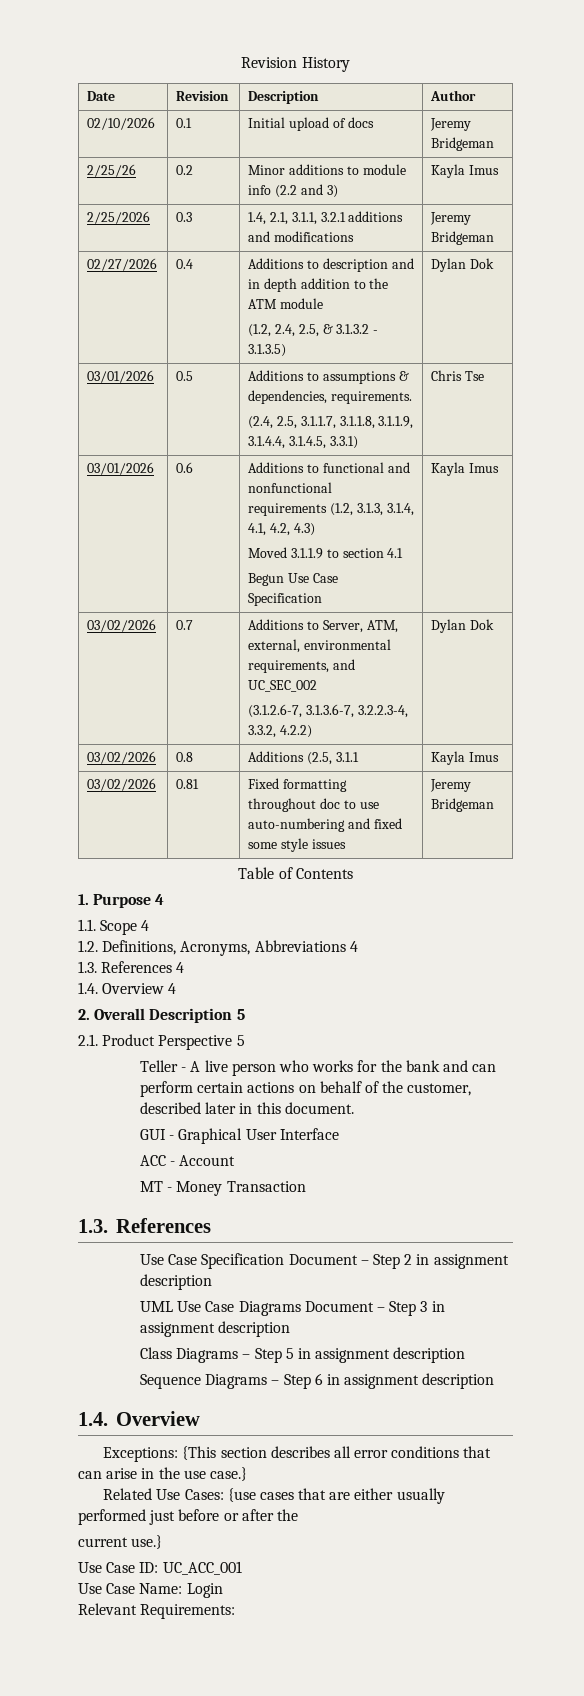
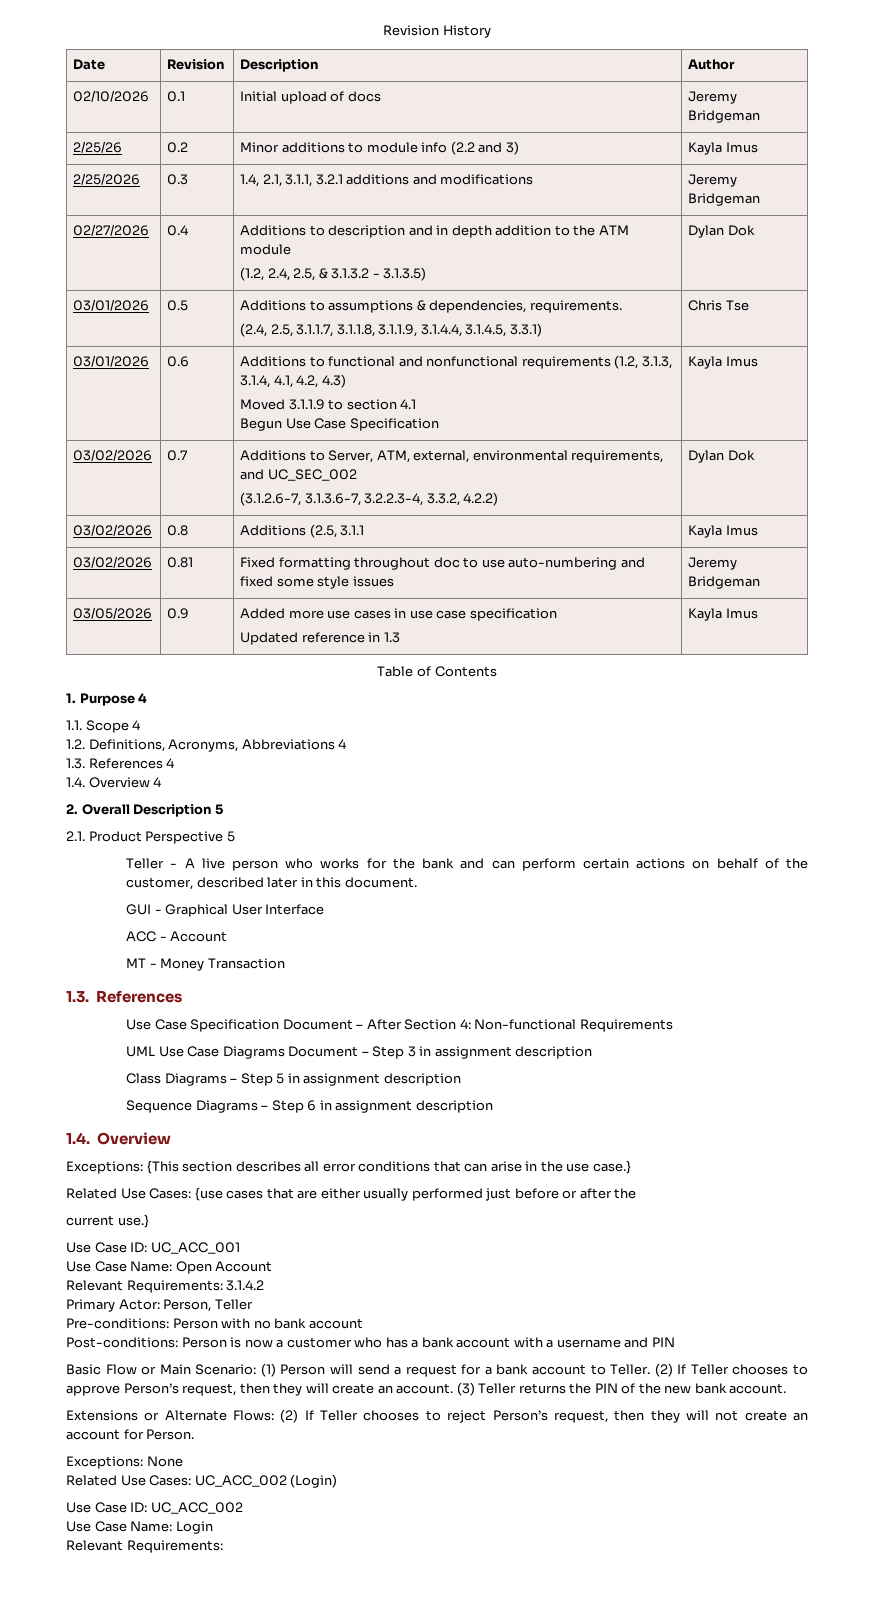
+ 03/05/2026 | 0.9 | Added more use cases in use case specification
+ Updated reference in 1.3 | Kayla Imus
- Use Case Specification Document – Step 2 in assignment description
+ Use Case Specification Document – After Section 4: Non-functional Requirements
+ Use Case Name: Open Account
+ Relevant Requirements: 3.1.4.2
+ Primary Actor: Person, Teller
+ Pre-conditions: Person with no bank account
+ Post-conditions: Person is now a customer who has a bank account with a username and PIN
+ Basic Flow or Main Scenario: (1) Person will send a request for a bank account to Teller. (2) If Teller chooses to approve Person’s request, then they will create an account. (3) Teller returns the PIN of the new bank account.
+ Extensions or Alternate Flows: (2) If Teller chooses to reject Person’s request, then they will not create an account for Person.
+ Exceptions: None
+ Related Use Cases: UC_ACC_002 (Login)
+ Use Case ID: UC_ACC_002

